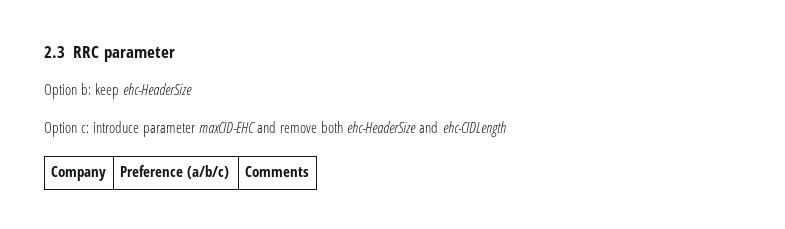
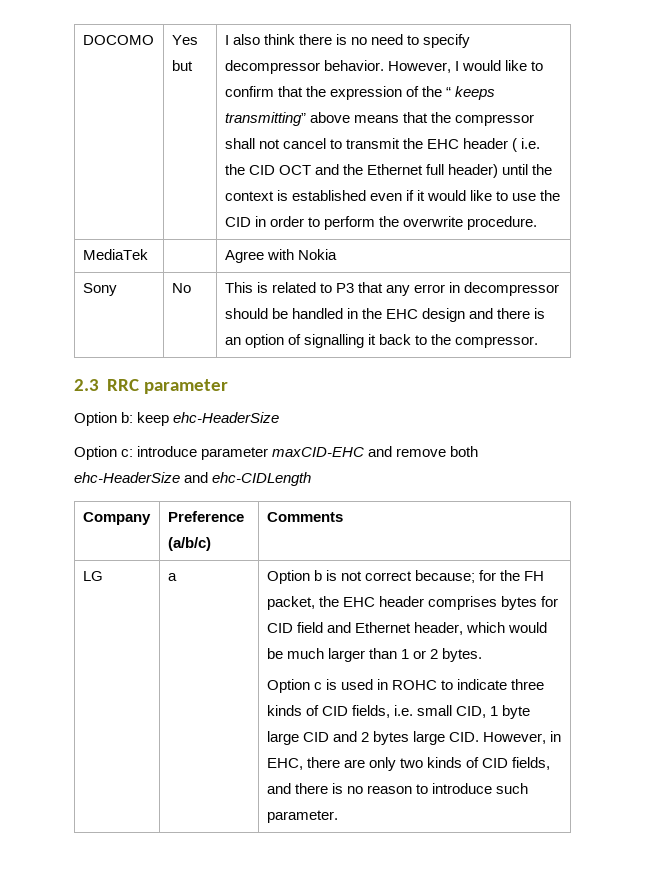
+ DOCOMO | Yes but | I also think there is no need to specify decompressor behavior. However, I would like to confirm that the expression of the “ keeps transmitting” above means that the compressor shall not cancel to transmit the EHC header ( i.e. the CID OCT and the Ethernet full header) until the context is established even if it would like to use the CID in order to perform the overwrite procedure.
+ MediaTek | | Agree with Nokia
+ Sony | No | This is related to P3 that any error in decompressor should be handled in the EHC design and there is an option of signalling it back to the compressor.
+ LG | a | Option b is not correct because; for the FH packet, the EHC header comprises bytes for CID field and Ethernet header, which would be much larger than 1 or 2 bytes.
+ Option c is used in ROHC to indicate three kinds of CID fields, i.e. small CID, 1 byte large CID and 2 bytes large CID. However, in EHC, there are only two kinds of CID fields, and there is no reason to introduce such parameter.

